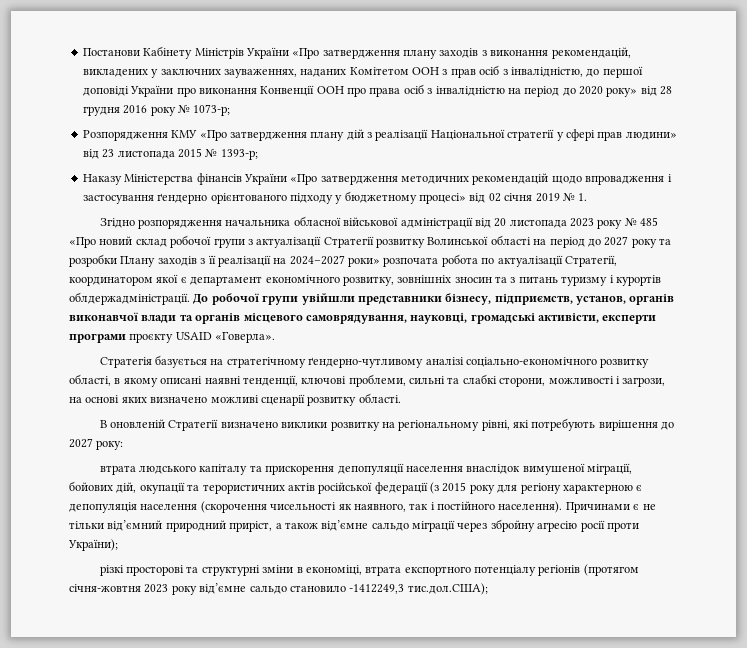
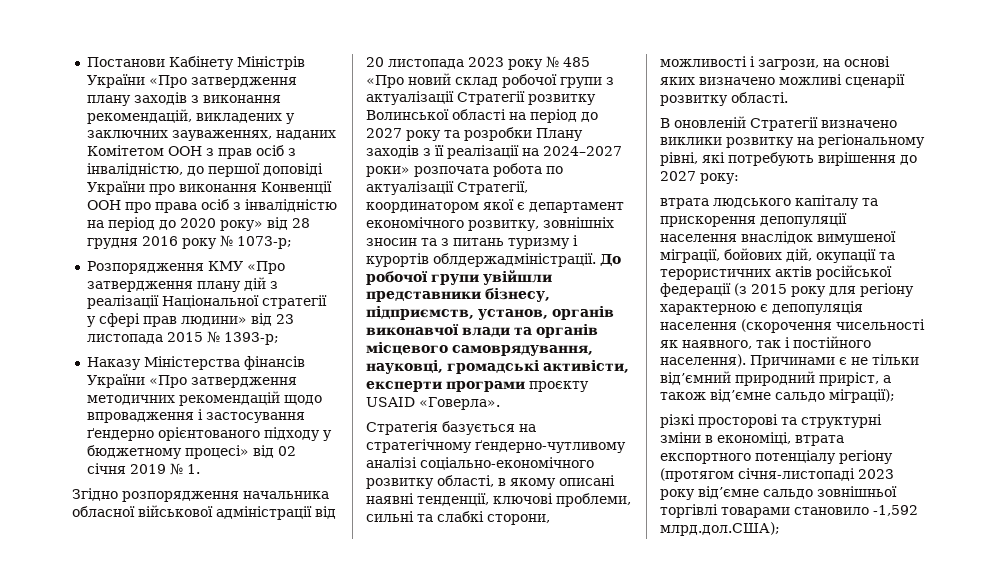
- Причинами є не тільки від’ємний природний приріст, а також від’ємне сальдо міграції через збройну агресію росії проти України);
+ Причинами є не тільки від’ємний природний приріст, а також від’ємне сальдо міграції);
- різкі просторові та структурні зміни в економіці, втрата експортного потенціалу регіонів (протягом січня-жовтня 2023 року від’ємне сальдо становило -1412249,3 тис.дол.США);
+ різкі просторові та структурні зміни в економіці, втрата експортного потенціалу регіону (протягом січня-листопаді 2023 року від’ємне сальдо зовнішньої торгівлі товарами становило -1,592 млрд.дол.США);

